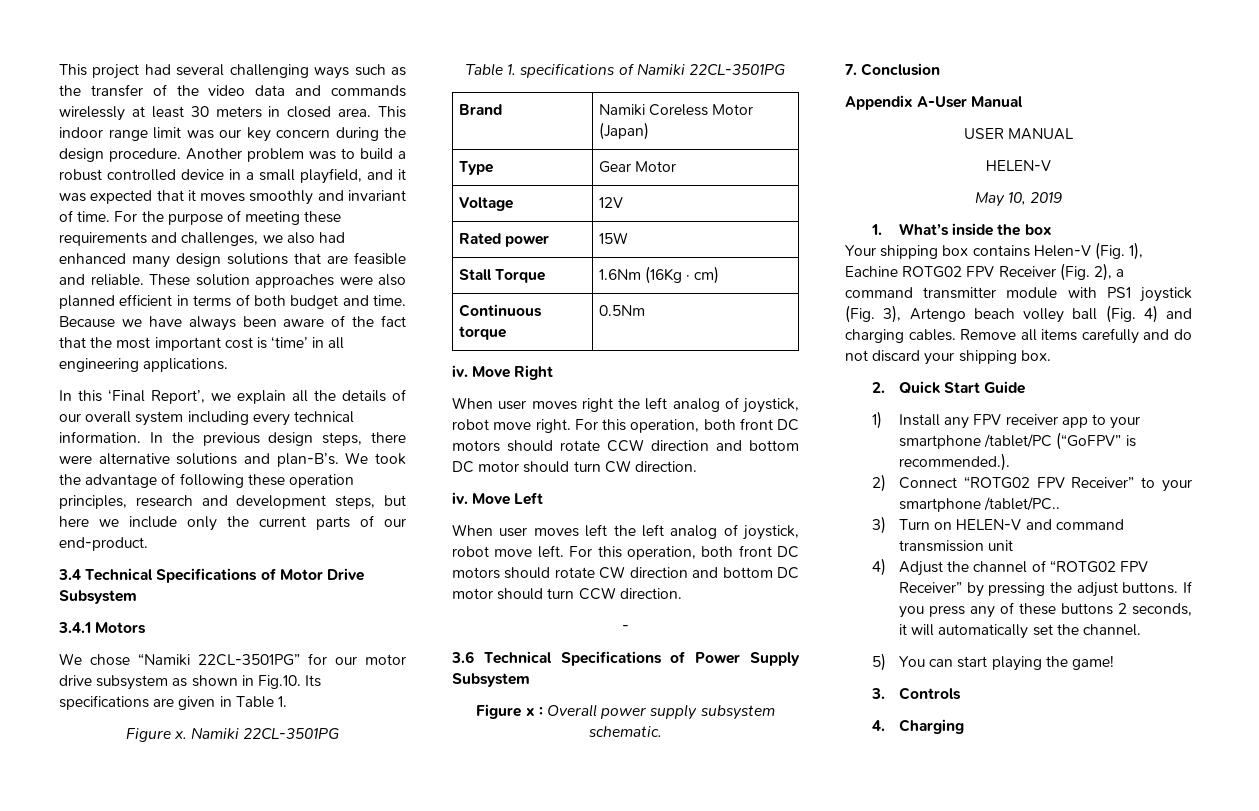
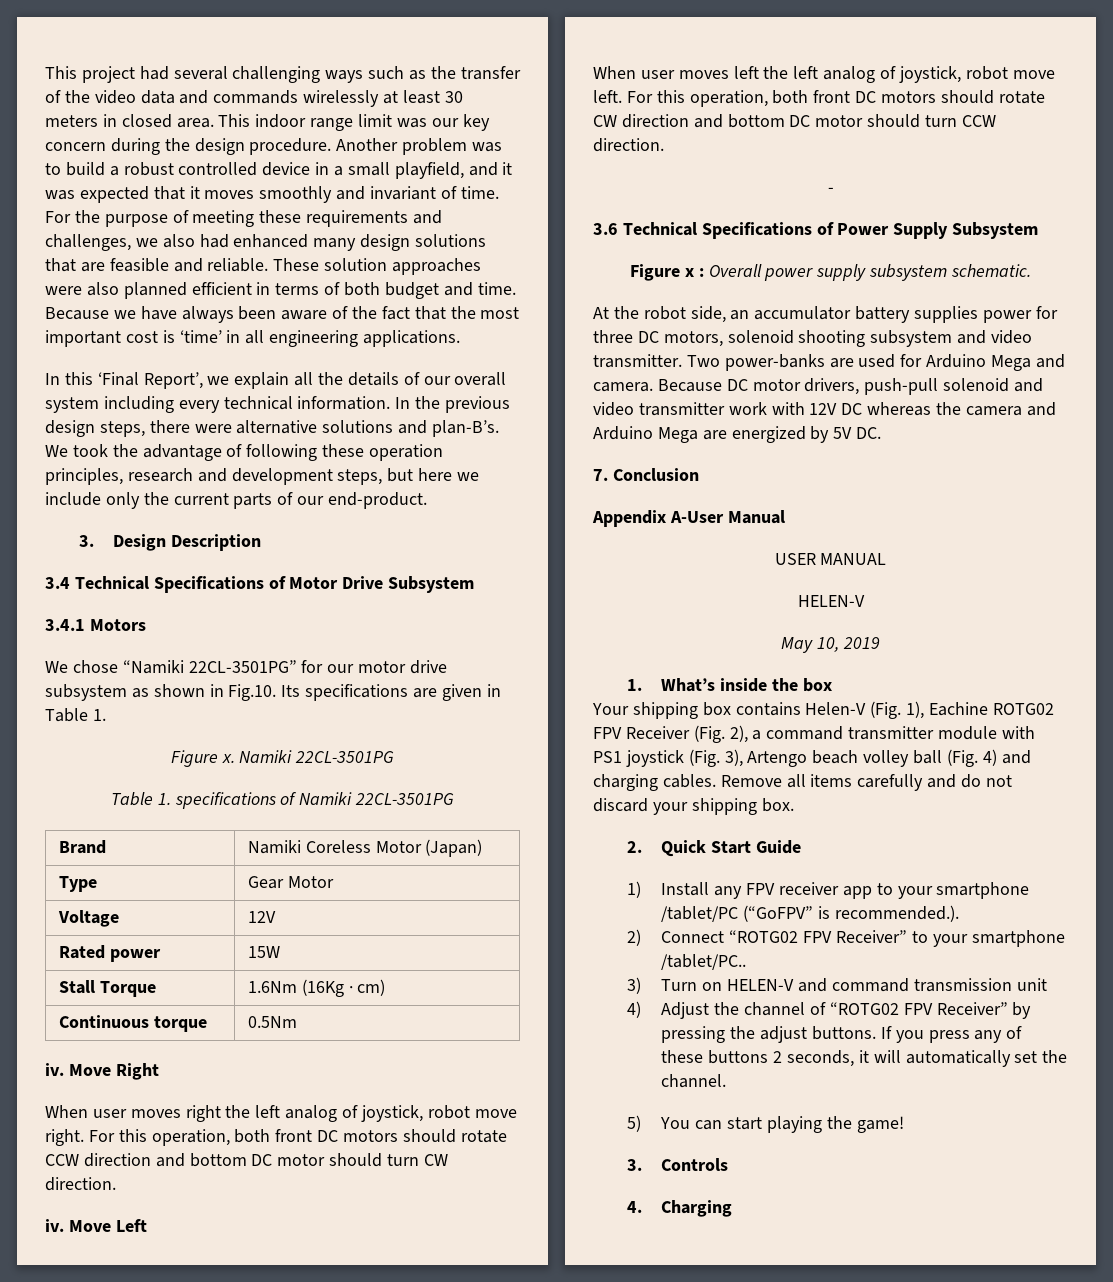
+ 3. Design Description
+ At the robot side, an accumulator battery supplies power for three DC motors, solenoid shooting subsystem and video transmitter. Two power-banks are used for Arduino Mega and camera. Because DC motor drivers, push-pull solenoid and video transmitter work with 12V DC whereas the camera and Arduino Mega are energized by 5V DC.

